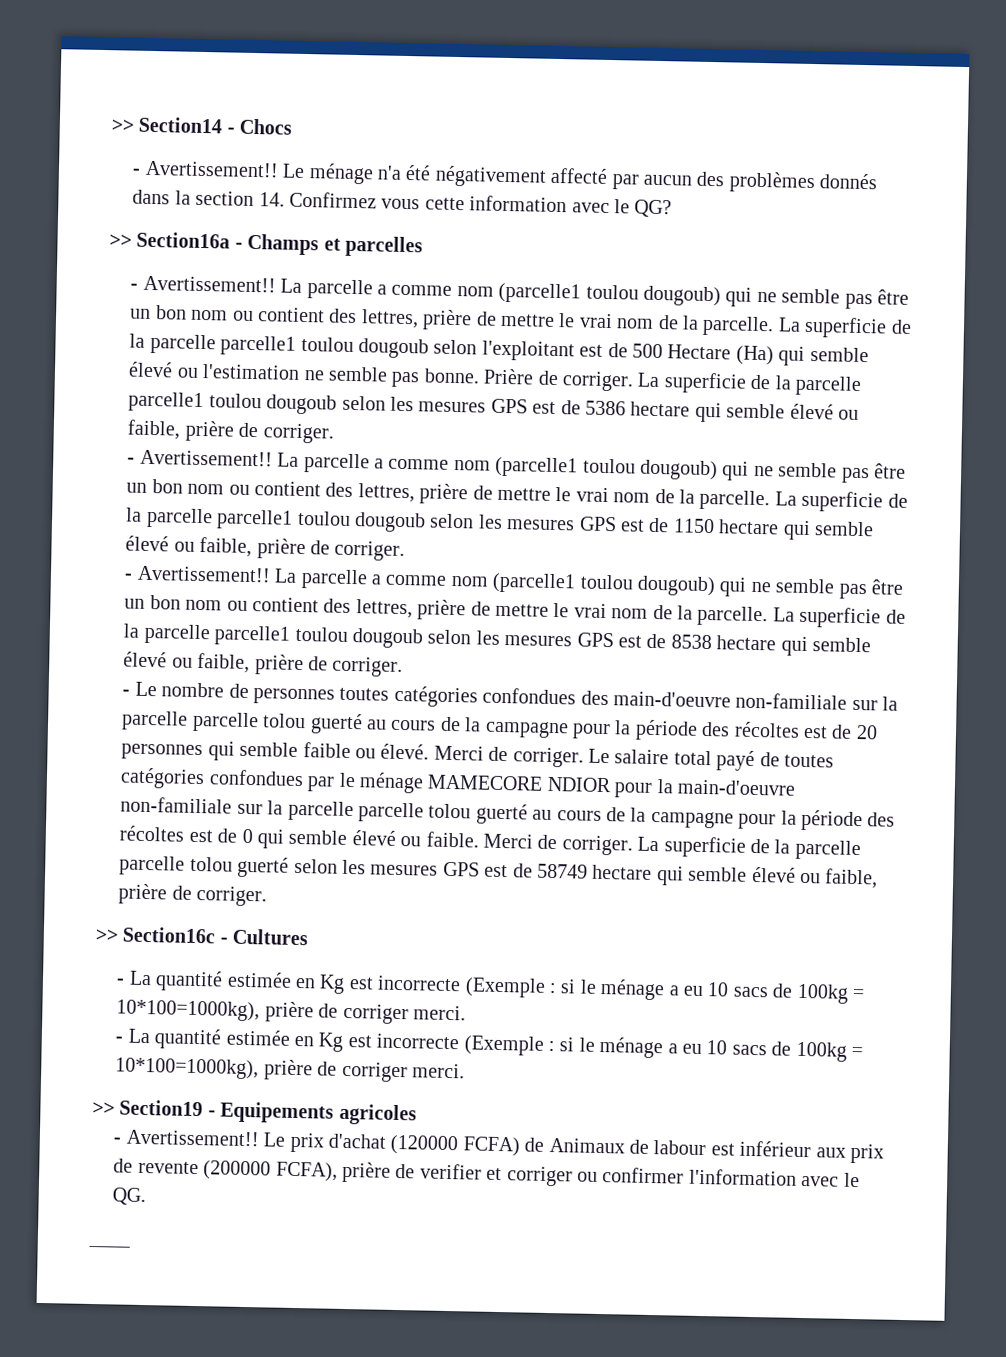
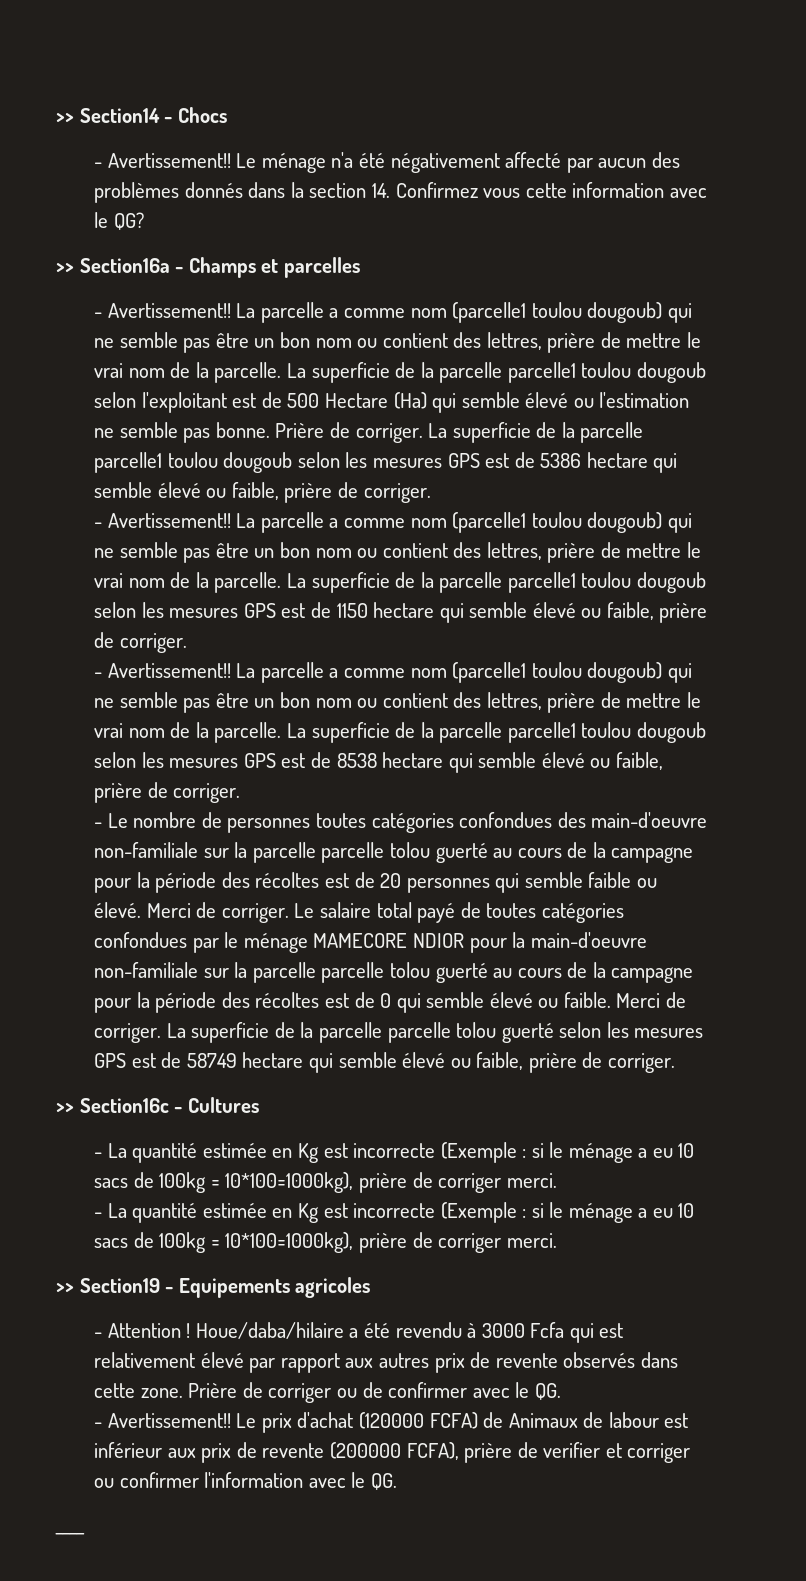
+ - Attention ! Houe/daba/hilaire a été revendu à 3000 Fcfa qui est relativement élevé par rapport aux autres prix de revente observés dans cette zone. Prière de corriger ou de confirmer avec le QG.

